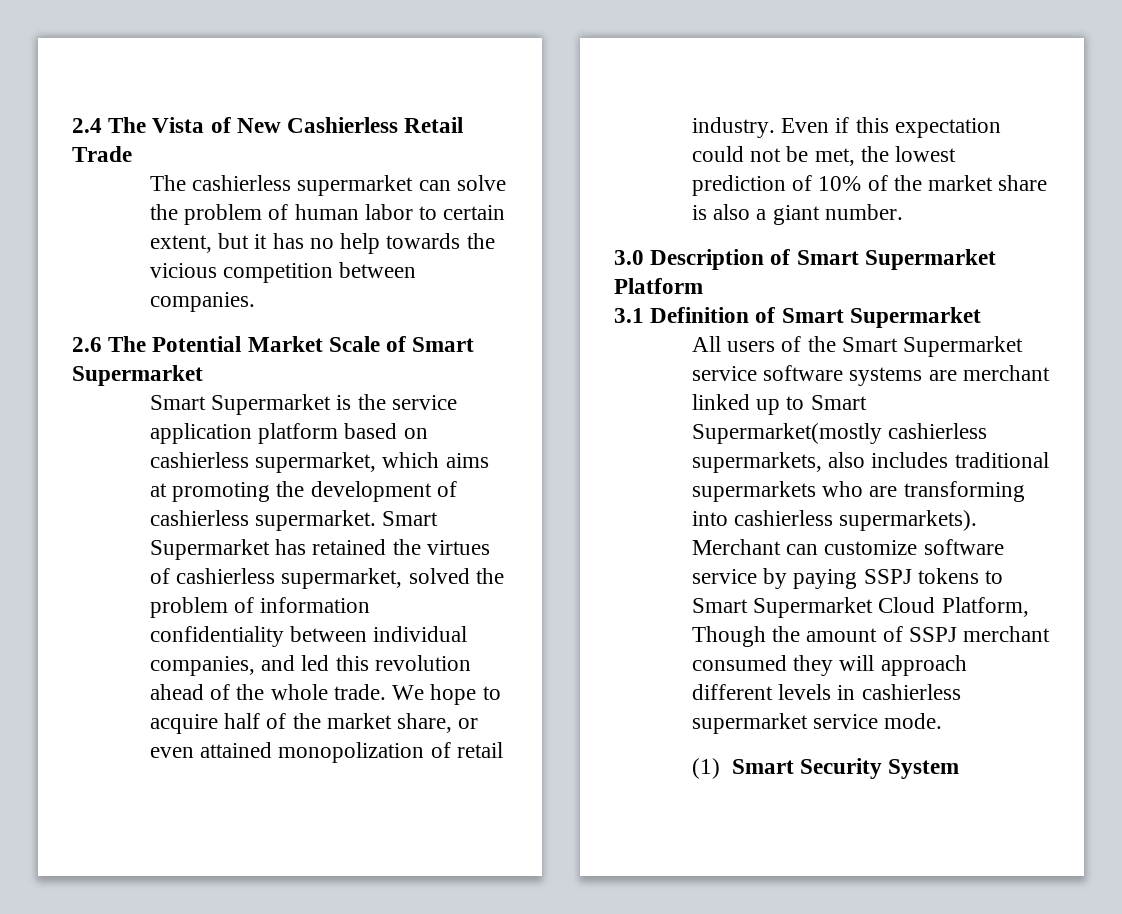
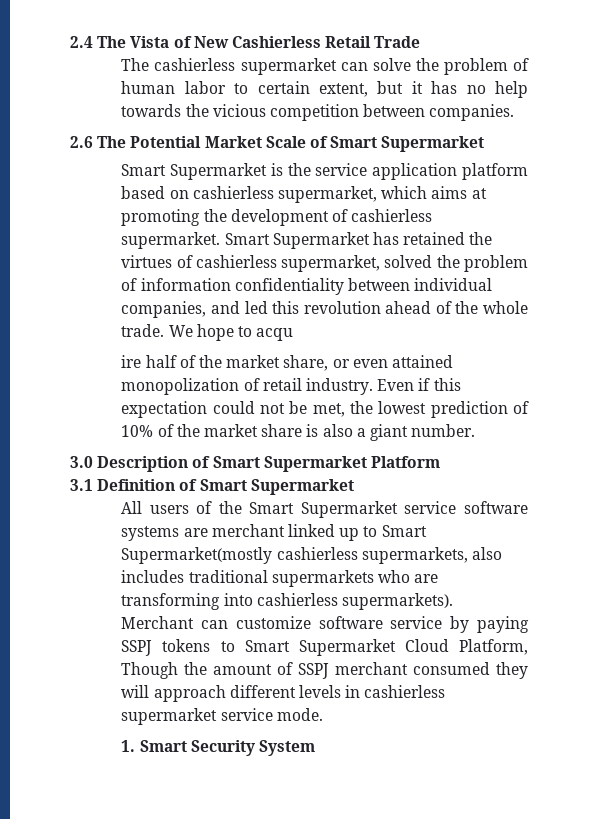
- We hope to acquire half of the market share, or even attained monopolization of retail industry.
+ We hope to acqu
+ ire half of the market share, or even attained monopolization of retail industry.
- (1) Smart Security System
+ 1. Smart Security System

